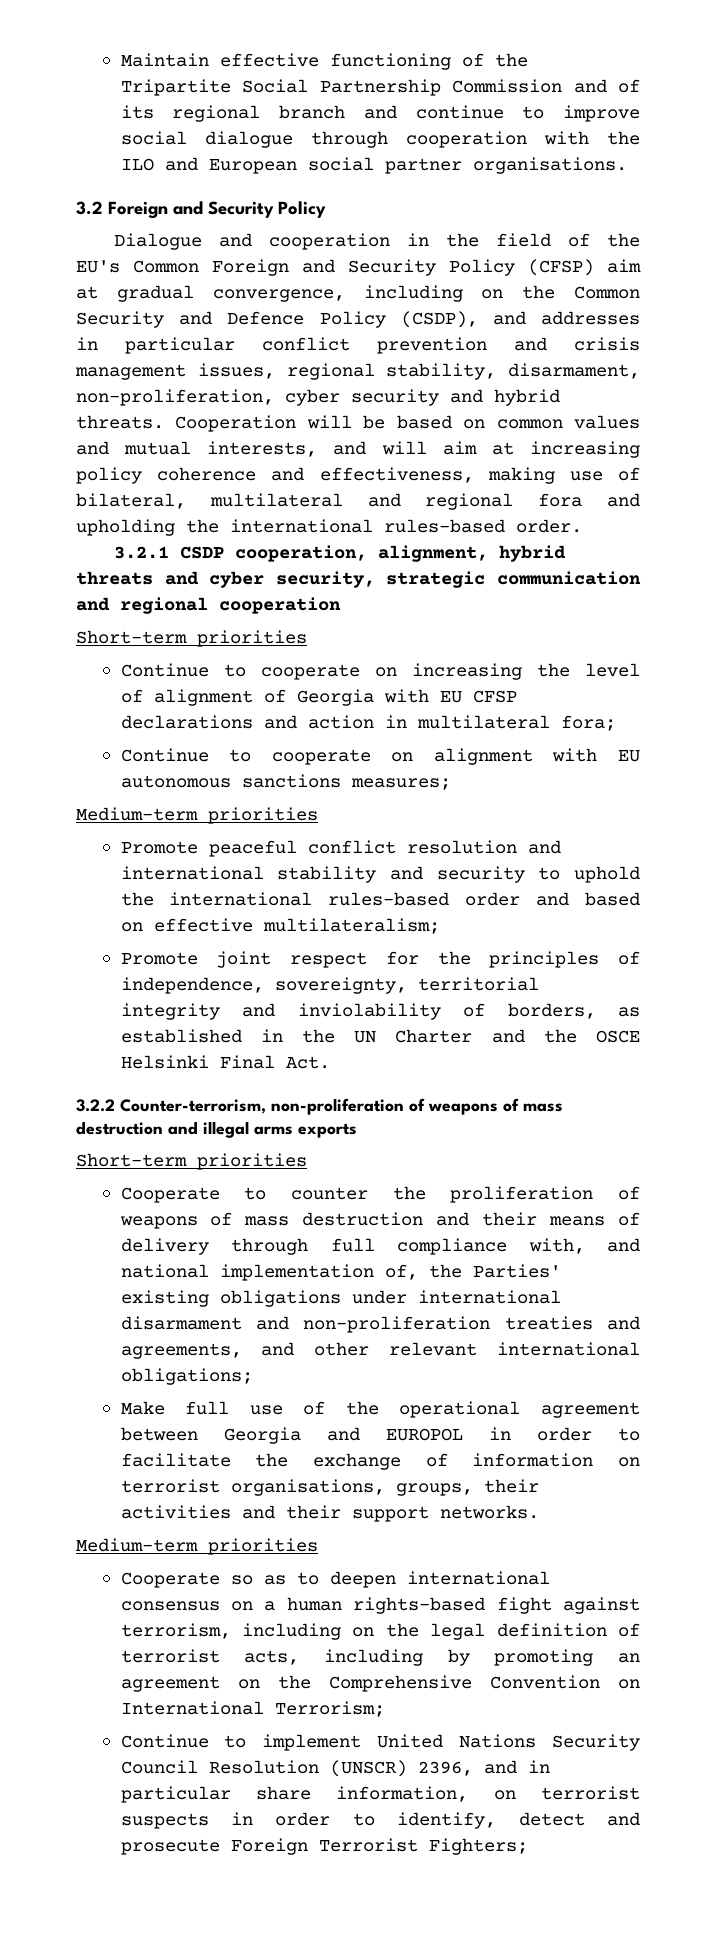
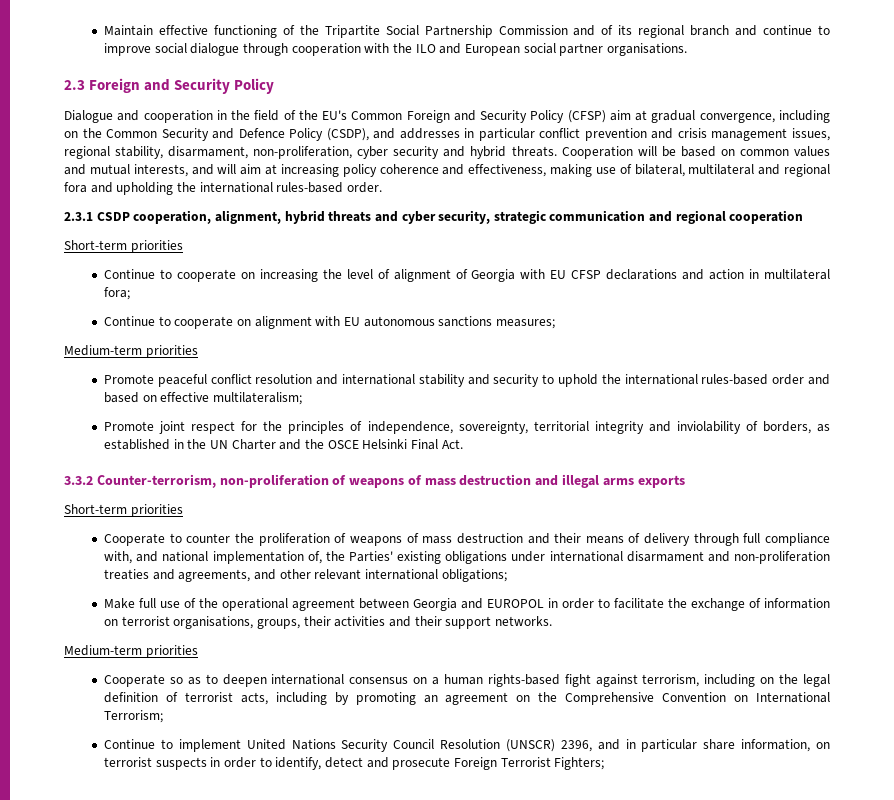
- 3.2 Foreign and Security Policy
+ 2.3 Foreign and Security Policy
- 3.2.1 CSDP cooperation, alignment, hybrid threats and cyber security, strategic communication and regional cooperation
+ 2.3.1 CSDP cooperation, alignment, hybrid threats and cyber security, strategic communication and regional cooperation
- 3.2.2 Counter-terrorism, non-proliferation of weapons of mass destruction and illegal arms exports
+ 3.3.2 Counter-terrorism, non-proliferation of weapons of mass destruction and illegal arms exports

